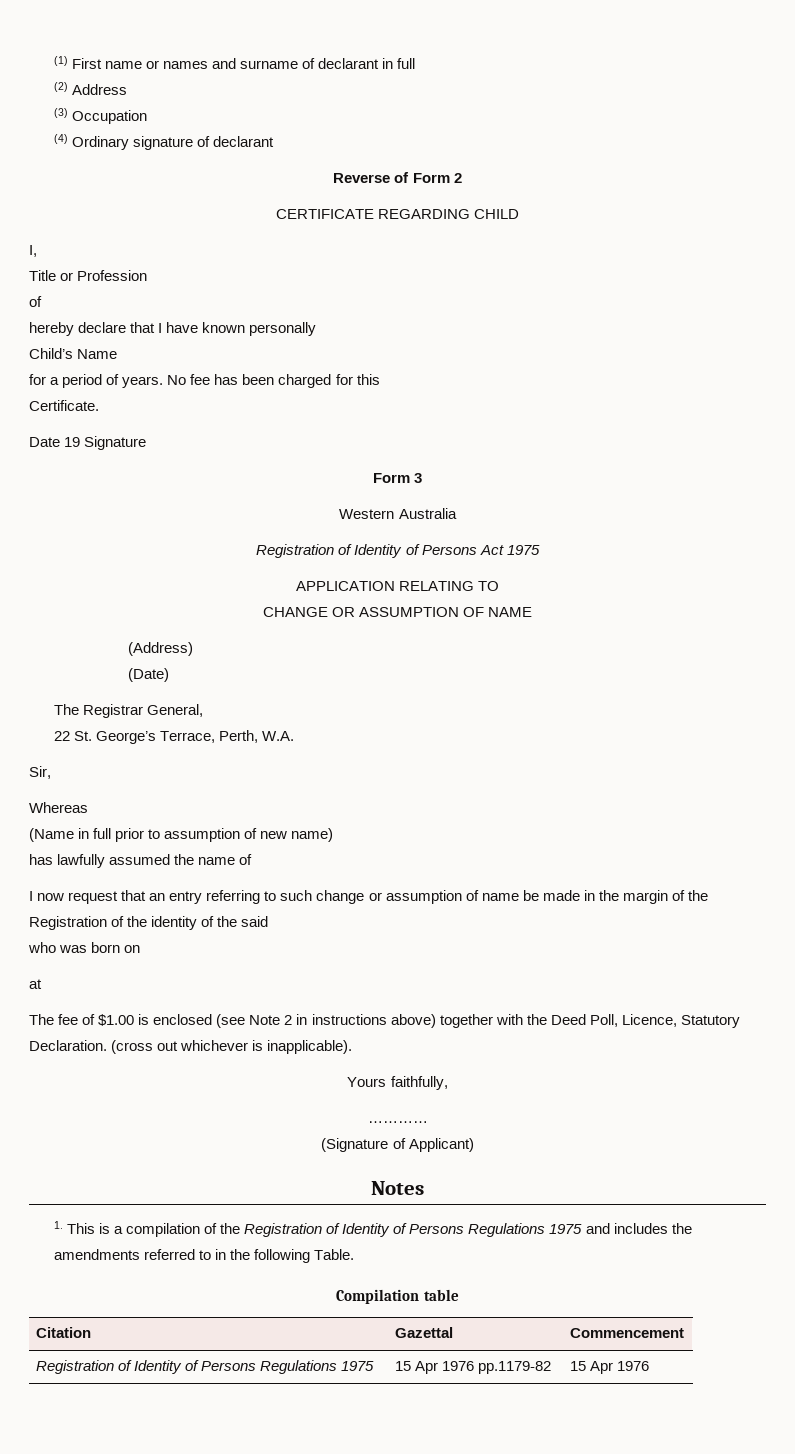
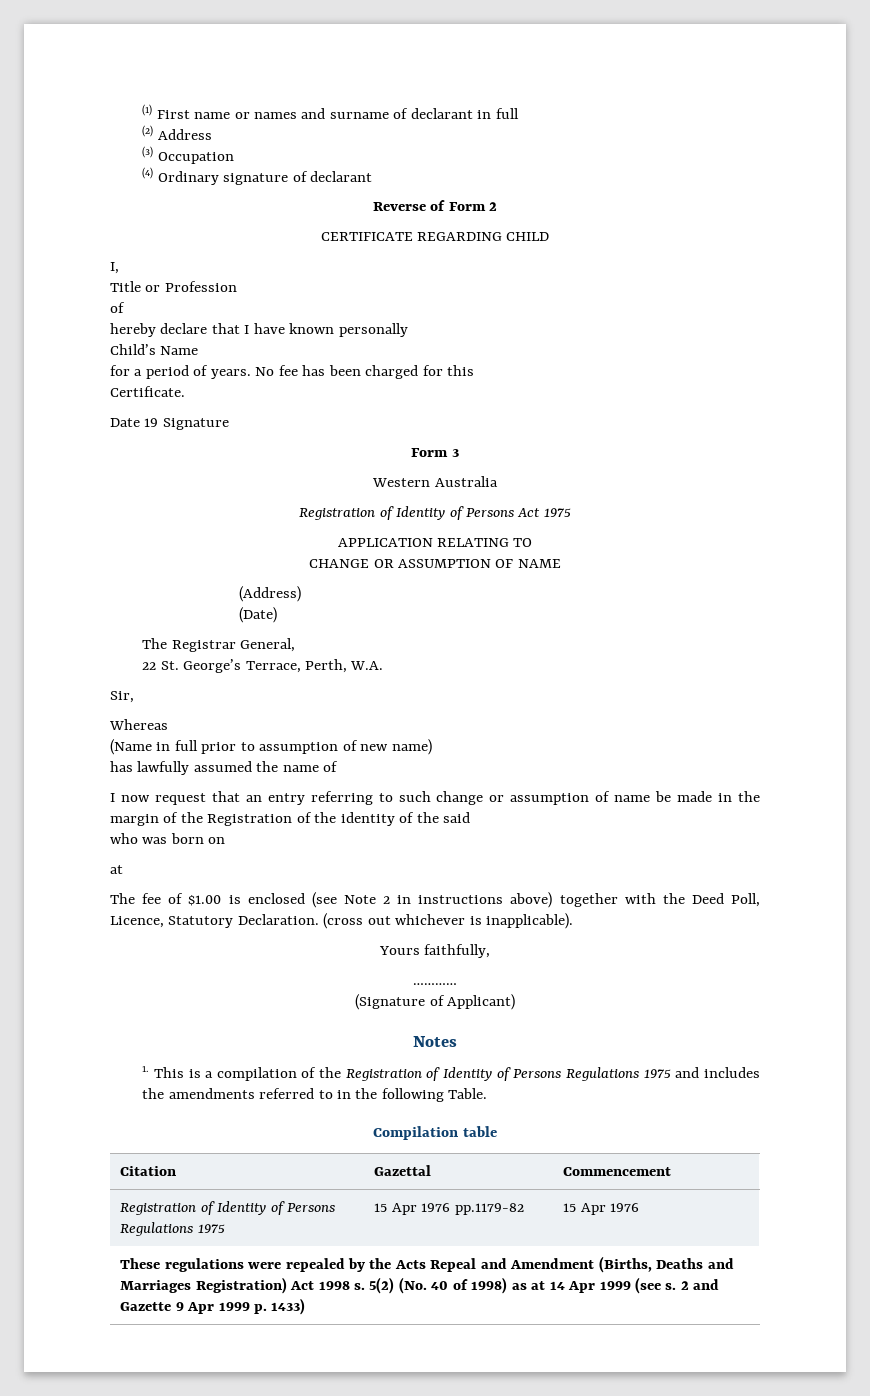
+ These regulations were repealed by the Acts Repeal and Amendment (Births, Deaths and Marriages Registration) Act 1998 s. 5(2) (No. 40 of 1998) as at 14 Apr 1999 (see s. 2 and Gazette 9 Apr 1999 p. 1433)

